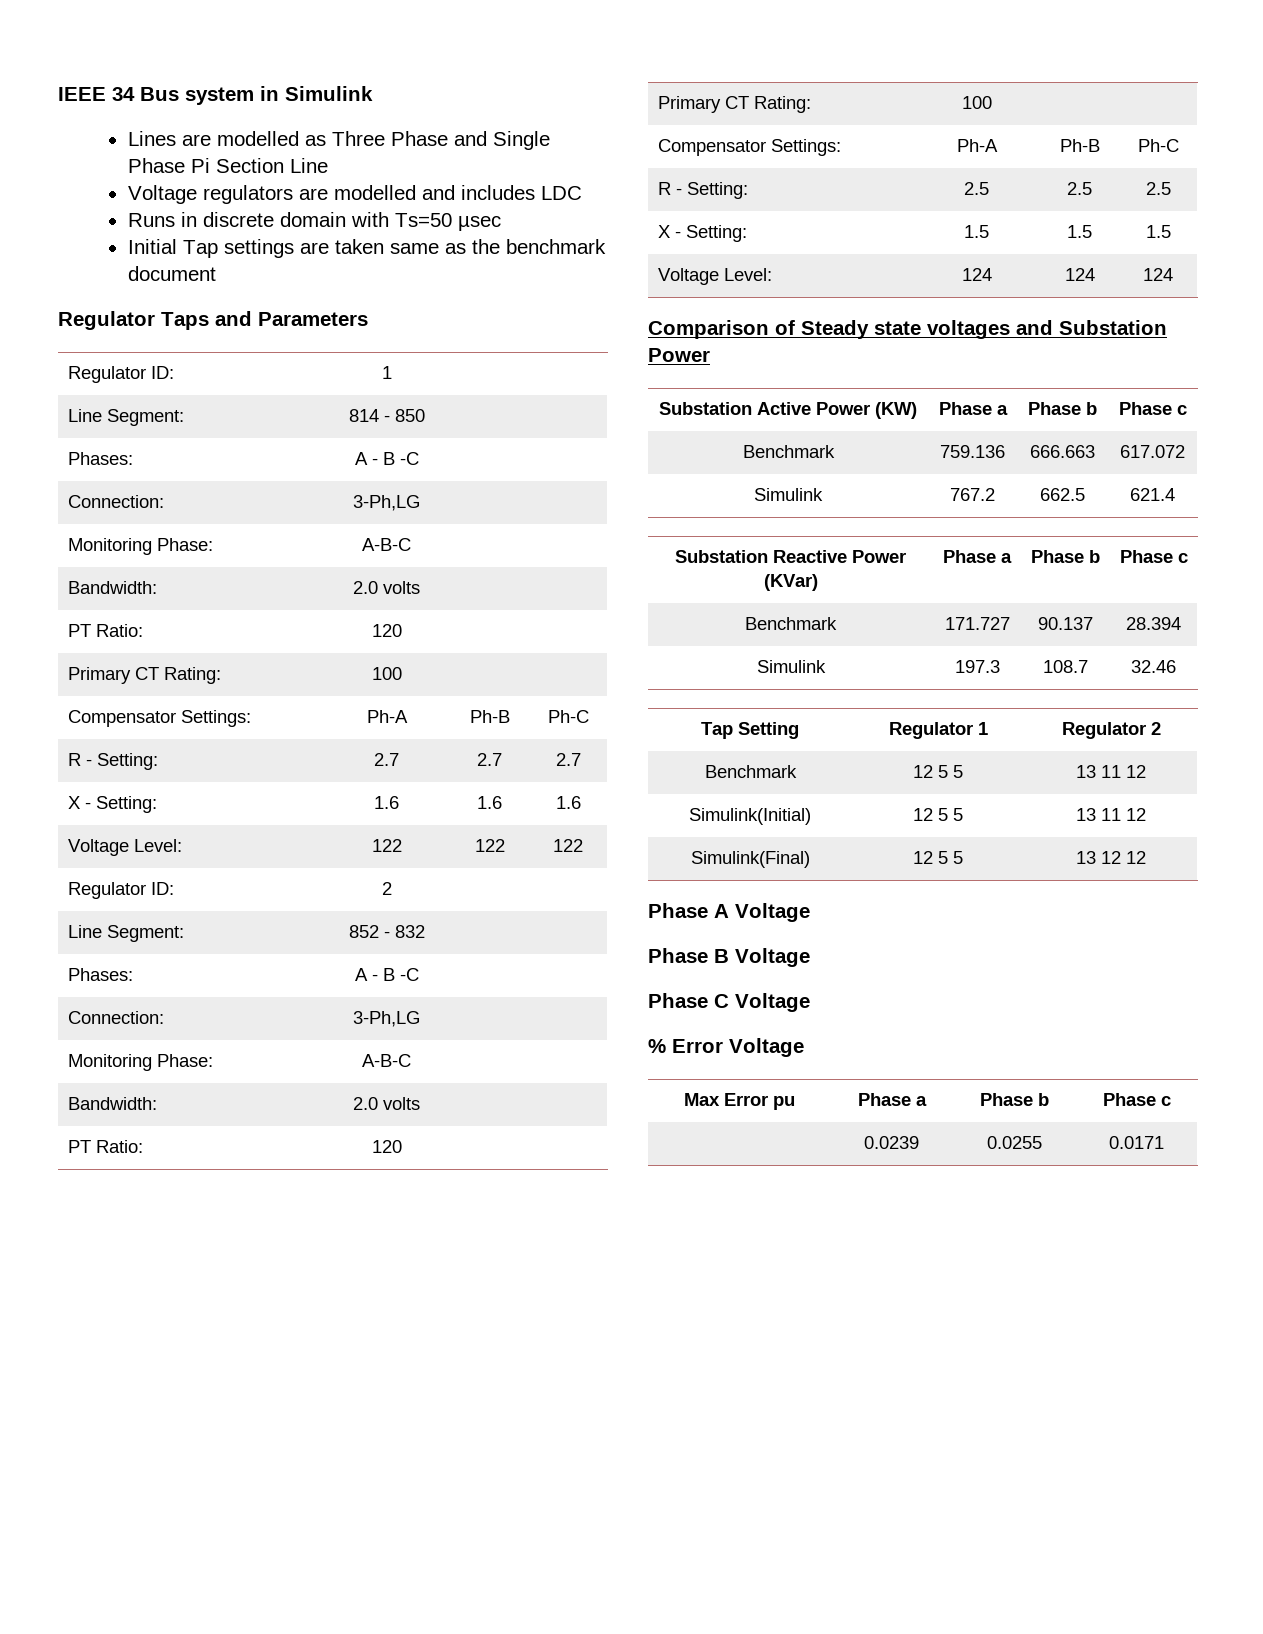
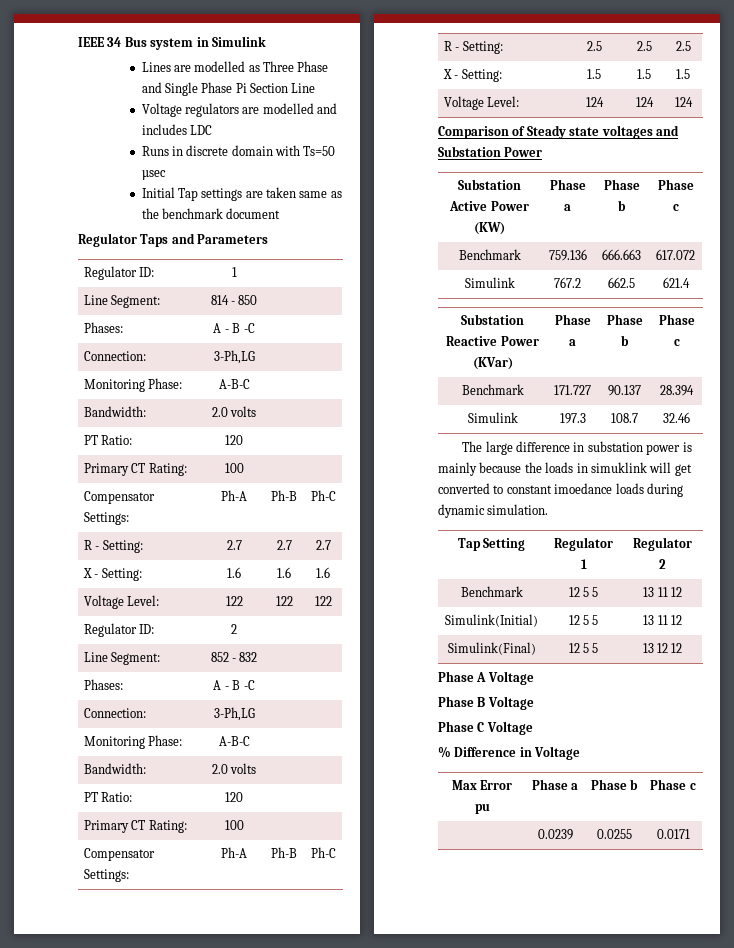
+ The large difference in substation power is mainly because the loads in simuklink will get converted to constant imoedance loads during dynamic simulation.
- % Error Voltage
+ % Difference in Voltage

